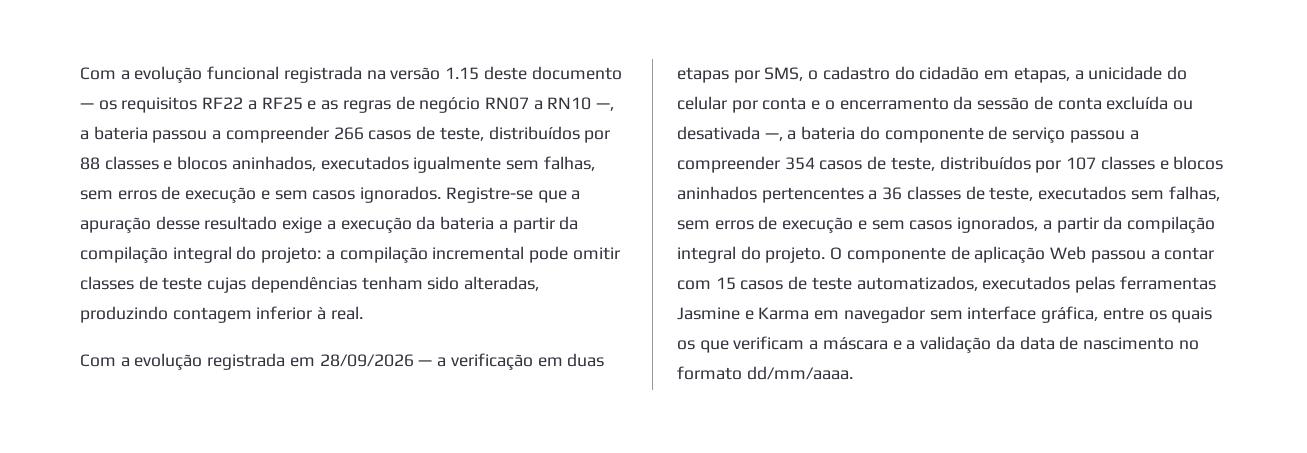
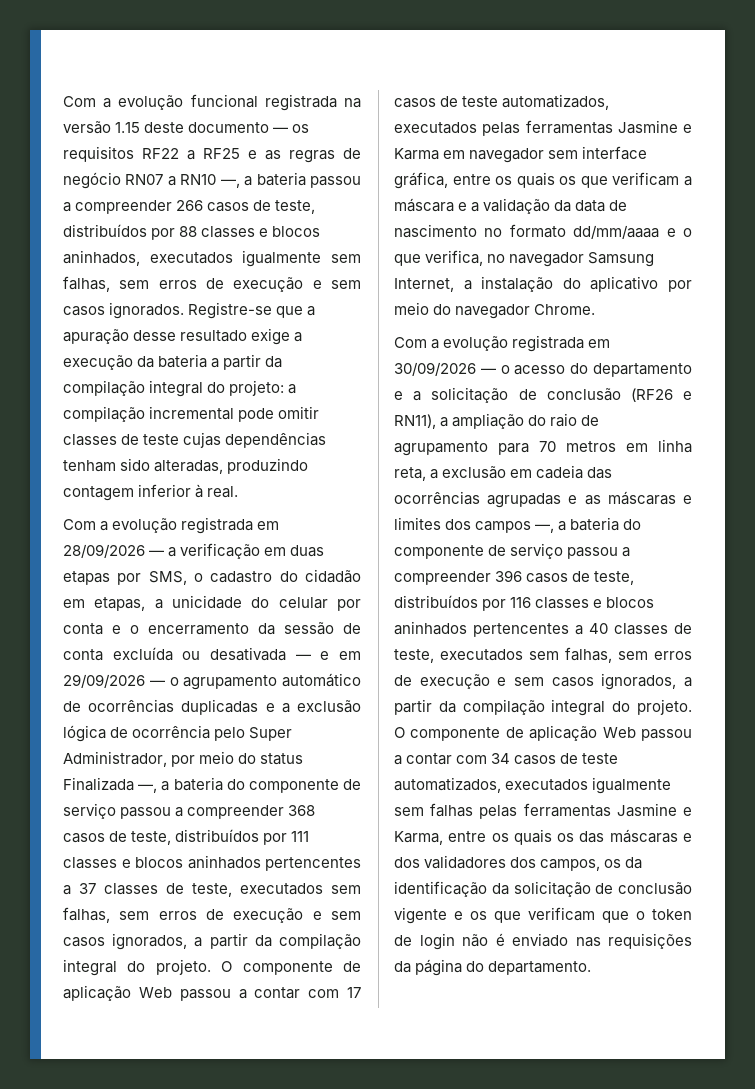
- Com a evolução registrada em 28/09/2026 — a verificação em duas etapas por SMS, o cadastro do cidadão em etapas, a unicidade do celular por conta e o encerramento da sessão de conta excluída ou desativada —, a bateria do componente de serviço passou a compreender 354 casos de teste, distribuídos por 107 classes e blocos aninhados pertencentes a 36 classes de teste, executados sem falhas, sem erros de execução e sem casos ignorados, a partir da compilação integral do projeto.
+ Com a evolução registrada em 28/09/2026 — a verificação em duas etapas por SMS, o cadastro do cidadão em etapas, a unicidade do celular por conta e o encerramento da sessão de conta excluída ou desativada — e em 29/09/2026 — o agrupamento automático de ocorrências duplicadas e a exclusão lógica de ocorrência pelo Super Administrador, por meio do status Finalizada —, a bateria do componente de serviço passou a compreender 368 casos de teste, distribuídos por 111 classes e blocos aninhados pertencentes a 37 classes de teste, executados sem falhas, sem erros de execução e sem casos ignorados, a partir da compilação integral do projeto.
- O componente de aplicação Web passou a contar com 15 casos de teste automatizados, executados pelas ferramentas Jasmine e Karma em navegador sem interface gráfica, entre os quais os que verificam a máscara e a validação da data de nascimento no formato dd/mm/aaaa.
+ O componente de aplicação Web passou a contar com 17 casos de teste automatizados, executados pelas ferramentas Jasmine e Karma em navegador sem interface gráfica, entre os quais os que verificam a máscara e a validação da data de nascimento no formato dd/mm/aaaa e o que verifica, no navegador Samsung Internet, a instalação do aplicativo por meio do navegador Chrome.
+ Com a evolução registrada em 30/09/2026 — o acesso do departamento e a solicitação de conclusão (RF26 e RN11), a ampliação do raio de agrupamento para 70 metros em linha reta, a exclusão em cadeia das ocorrências agrupadas e as máscaras e limites dos campos —, a bateria do componente de serviço passou a compreender 396 casos de teste, distribuídos por 116 classes e blocos aninhados pertencentes a 40 classes de teste, executados sem falhas, sem erros de execução e sem casos ignorados, a partir da compilação integral do projeto. O componente de aplicação Web passou a contar com 34 casos de teste automatizados, executados igualmente sem falhas pelas ferramentas Jasmine e Karma, entre os quais os das máscaras e dos validadores dos campos, os da identificação da solicitação de conclusão vigente e os que verificam que o token de login não é enviado nas requisições da página do departamento.

